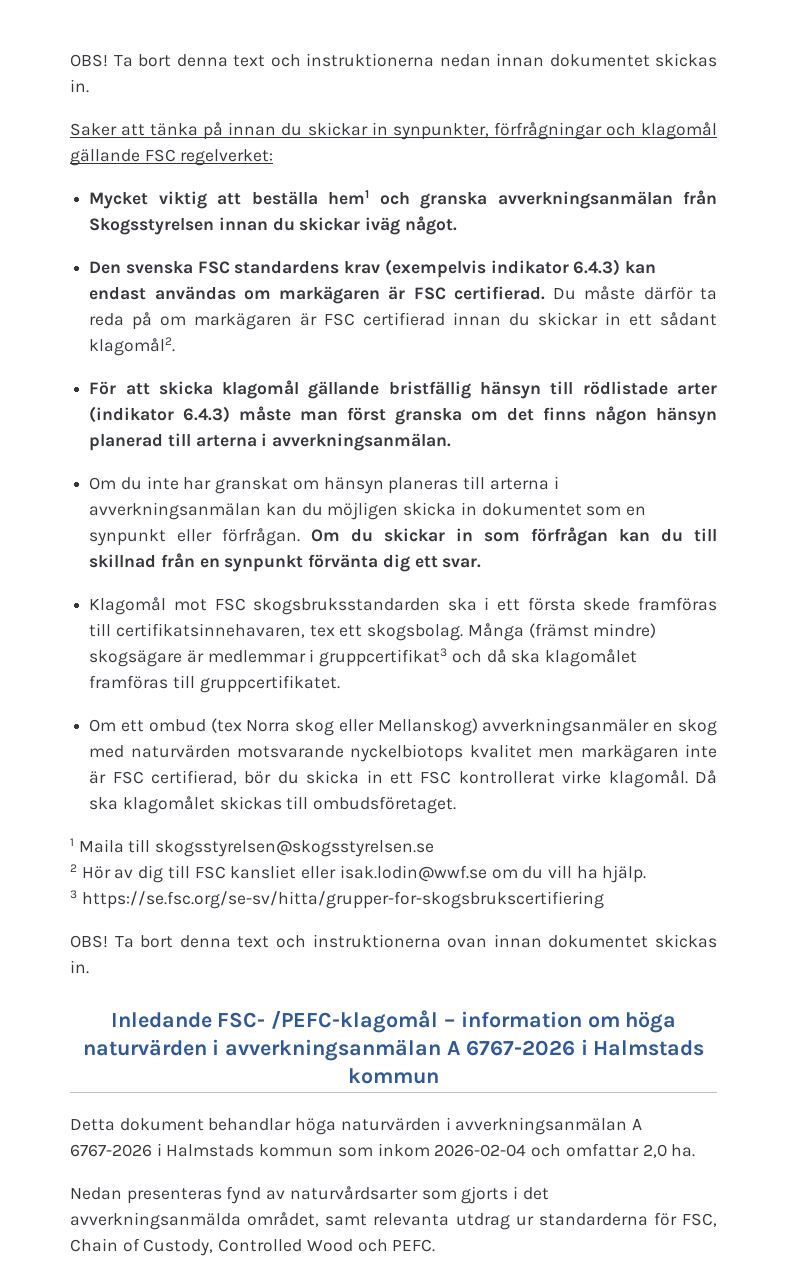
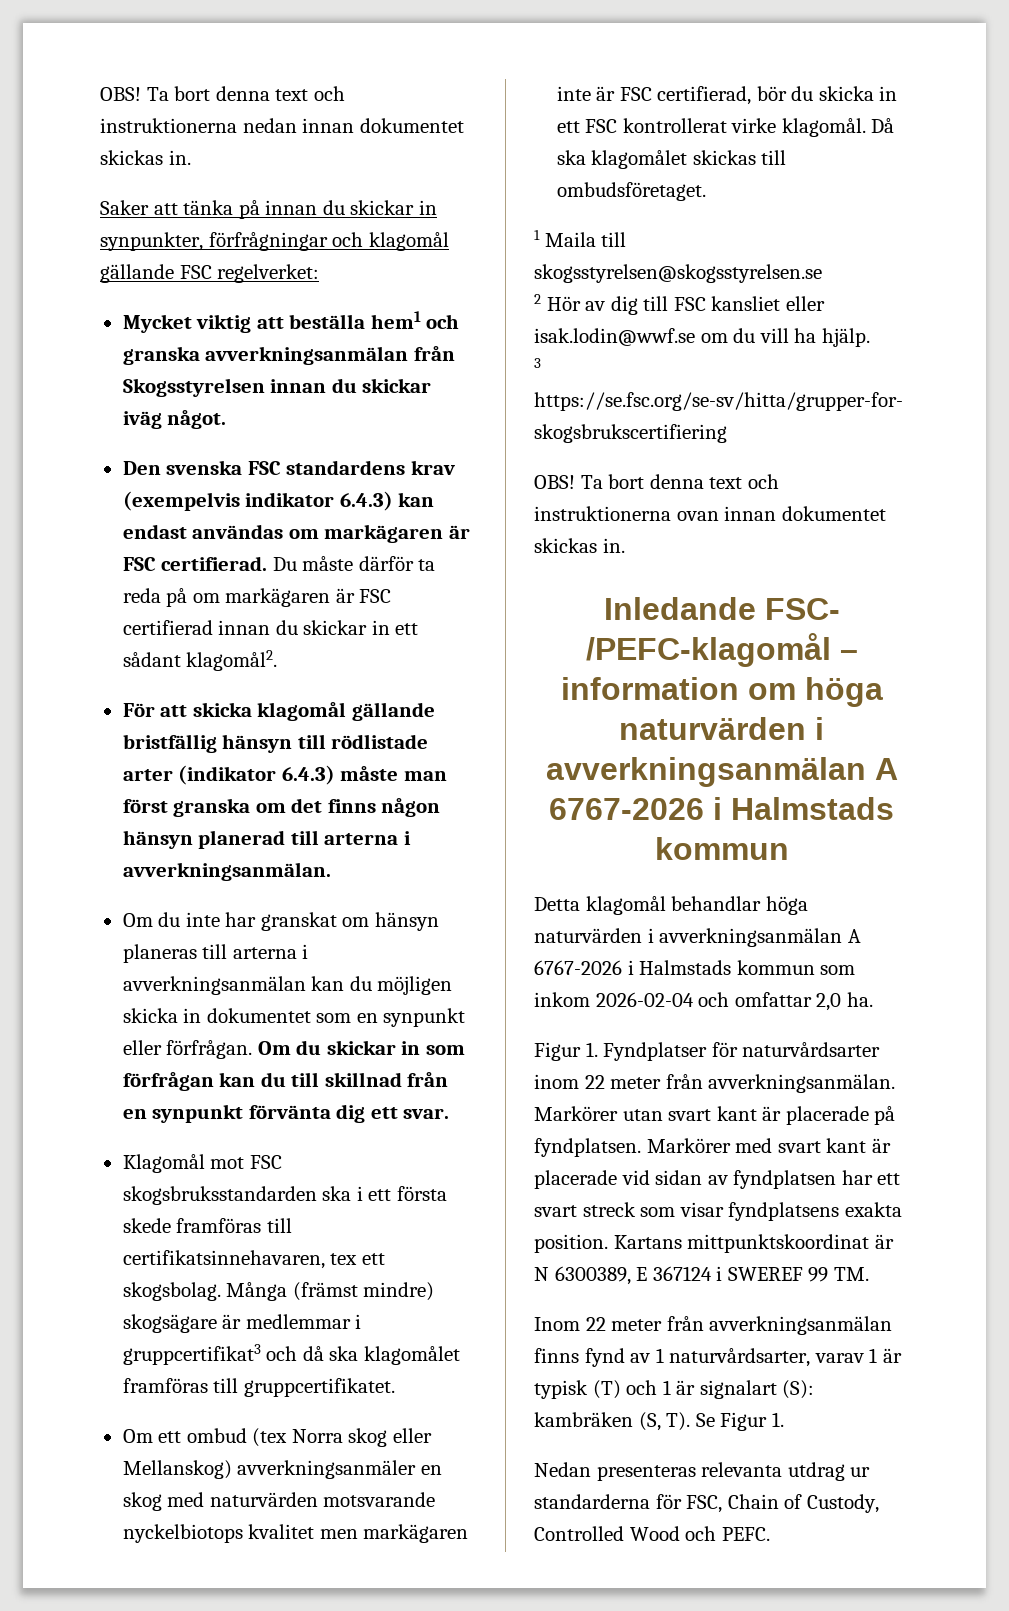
- Detta dokument behandlar höga naturvärden i avverkningsanmälan A 6767-2026 i Halmstads kommun som inkom 2026-02-04 och omfattar 2,0 ha.
+ Detta klagomål behandlar höga naturvärden i avverkningsanmälan A 6767-2026 i Halmstads kommun som inkom 2026-02-04 och omfattar 2,0 ha.
- Nedan presenteras fynd av naturvårdsarter som gjorts i det avverkningsanmälda området, samt relevanta utdrag ur standarderna för FSC, Chain of Custody, Controlled Wood och PEFC.
+ Figur 1. Fyndplatser för naturvårdsarter inom 22 meter från avverkningsanmälan. Markörer utan svart kant är placerade på fyndplatsen. Markörer med svart kant är placerade vid sidan av fyndplatsen har ett svart streck som visar fyndplatsens exakta position. Kartans mittpunktskoordinat är N 6300389, E 367124 i SWEREF 99 TM.
+ Inom 22 meter från avverkningsanmälan finns fynd av 1 naturvårdsarter, varav 1 är typisk (T) och 1 är signalart (S): kambräken (S, T). Se Figur 1.
+ Nedan presenteras relevanta utdrag ur standarderna för FSC, Chain of Custody, Controlled Wood och PEFC.

